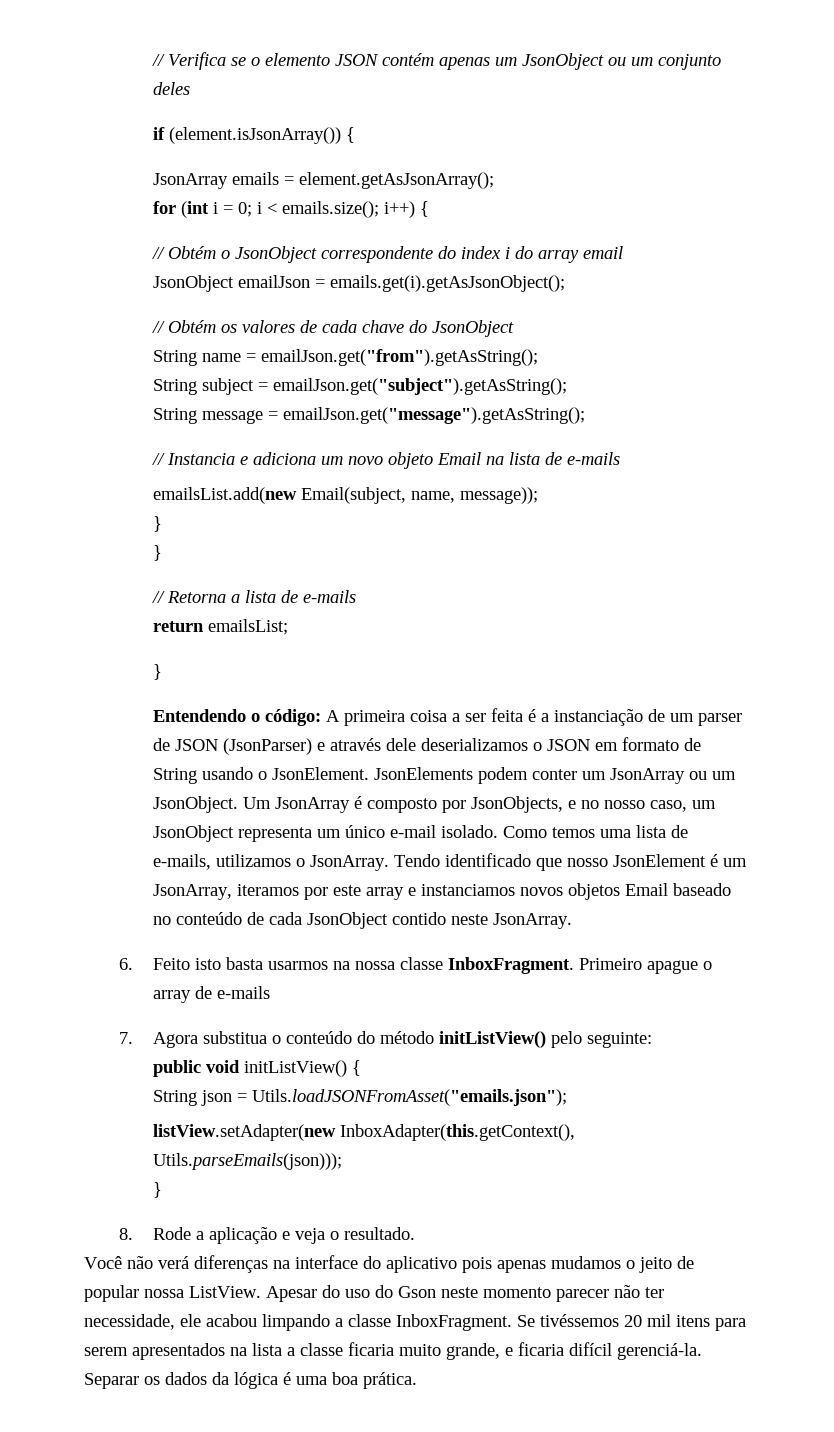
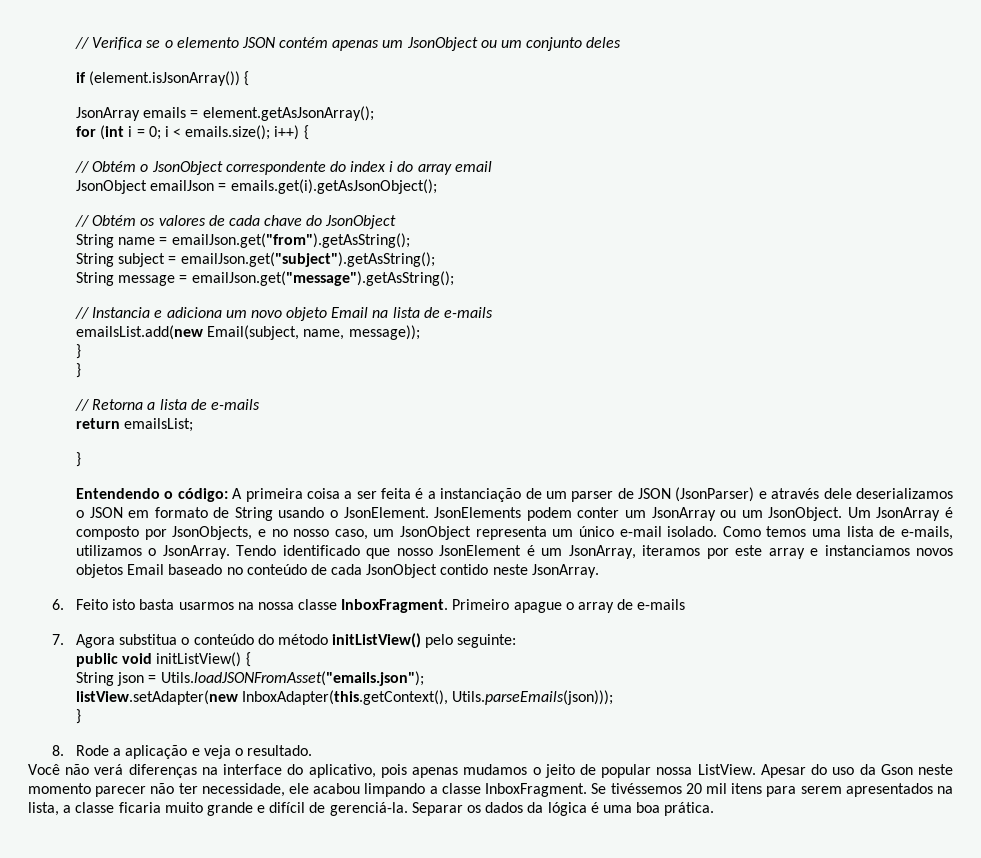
- Você não verá diferenças na interface do aplicativo pois apenas mudamos o jeito de popular nossa ListView.
+ Você não verá diferenças na interface do aplicativo, pois apenas mudamos o jeito de popular nossa ListView.
- Apesar do uso do Gson neste momento parecer não ter necessidade, ele acabou limpando a classe InboxFragment.
+ Apesar do uso da Gson neste momento parecer não ter necessidade, ele acabou limpando a classe InboxFragment.
- Se tivéssemos 20 mil itens para serem apresentados na lista a classe ficaria muito grande, e ficaria difícil gerenciá-la.
+ Se tivéssemos 20 mil itens para serem apresentados na lista, a classe ficaria muito grande e difícil de gerenciá-la.

